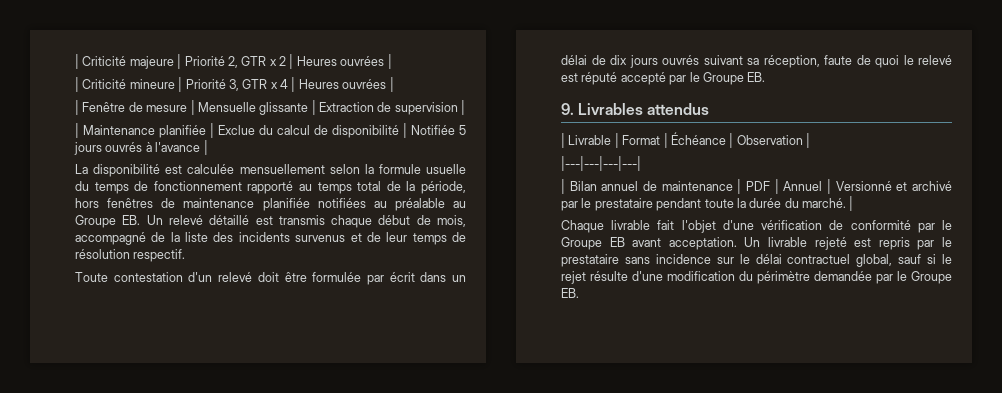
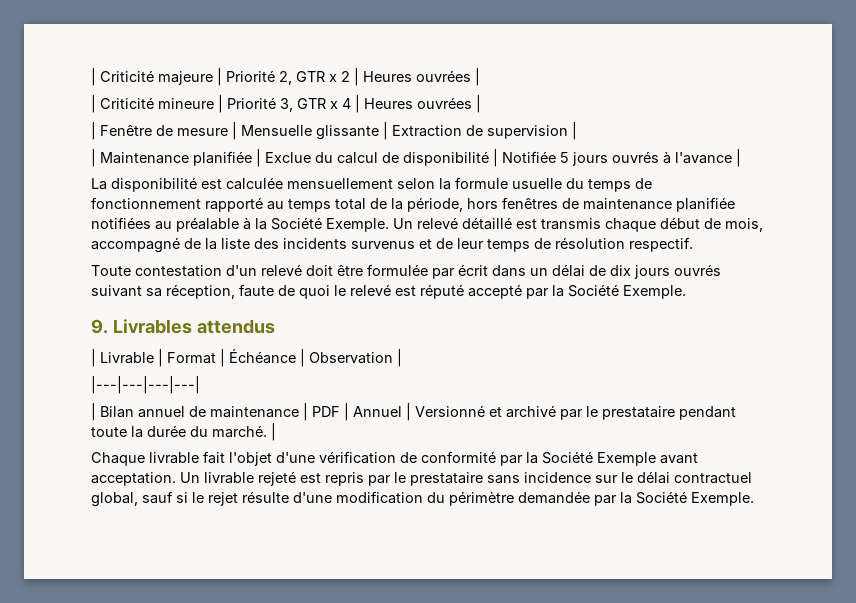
- La disponibilité est calculée mensuellement selon la formule usuelle du temps de fonctionnement rapporté au temps total de la période, hors fenêtres de maintenance planifiée notifiées au préalable au Groupe EB. Un relevé détaillé est transmis chaque début de mois, accompagné de la liste des incidents survenus et de leur temps de résolution respectif.
+ La disponibilité est calculée mensuellement selon la formule usuelle du temps de fonctionnement rapporté au temps total de la période, hors fenêtres de maintenance planifiée notifiées au préalable à la Société Exemple. Un relevé détaillé est transmis chaque début de mois, accompagné de la liste des incidents survenus et de leur temps de résolution respectif.
- Toute contestation d'un relevé doit être formulée par écrit dans un délai de dix jours ouvrés suivant sa réception, faute de quoi le relevé est réputé accepté par le Groupe EB.
+ Toute contestation d'un relevé doit être formulée par écrit dans un délai de dix jours ouvrés suivant sa réception, faute de quoi le relevé est réputé accepté par la Société Exemple.
- Chaque livrable fait l'objet d'une vérification de conformité par le Groupe EB avant acceptation.
+ Chaque livrable fait l'objet d'une vérification de conformité par la Société Exemple avant acceptation.
- Un livrable rejeté est repris par le prestataire sans incidence sur le délai contractuel global, sauf si le rejet résulte d'une modification du périmètre demandée par le Groupe EB.
+ Un livrable rejeté est repris par le prestataire sans incidence sur le délai contractuel global, sauf si le rejet résulte d'une modification du périmètre demandée par la Société Exemple.

